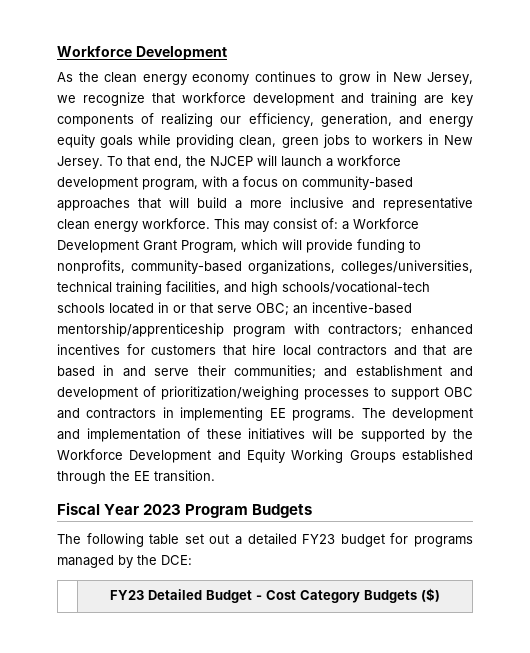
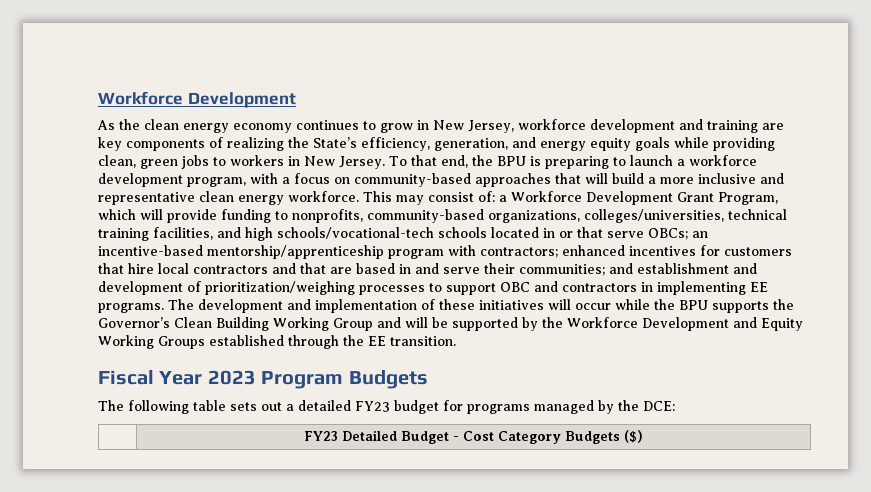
- As the clean energy economy continues to grow in New Jersey, we recognize that workforce development and training are key components of realizing our efficiency, generation, and energy equity goals while providing clean, green jobs to workers in New Jersey.
+ As the clean energy economy continues to grow in New Jersey, workforce development and training are key components of realizing the State’s efficiency, generation, and energy equity goals while providing clean, green jobs to workers in New Jersey.
- To that end, the NJCEP will launch a workforce development program, with a focus on community-based approaches that will build a more inclusive and representative clean energy workforce.
+ To that end, the BPU is preparing to launch a workforce development program, with a focus on community-based approaches that will build a more inclusive and representative clean energy workforce.
- a Workforce Development Grant Program, which will provide funding to nonprofits, community-based organizations, colleges/universities, technical training facilities, and high schools/vocational-tech schools located in or that serve OBC;
+ a Workforce Development Grant Program, which will provide funding to nonprofits, community-based organizations, colleges/universities, technical training facilities, and high schools/vocational-tech schools located in or that serve OBCs;
- The development and implementation of these initiatives will be supported by the Workforce Development and Equity Working Groups established through the EE transition.
+ The development and implementation of these initiatives will occur while the BPU supports the Governor’s Clean Building Working Group and will be supported by the Workforce Development and Equity Working Groups established through the EE transition.
- The following table set out a detailed FY23 budget for programs managed by the DCE:
+ The following table sets out a detailed FY23 budget for programs managed by the DCE:

